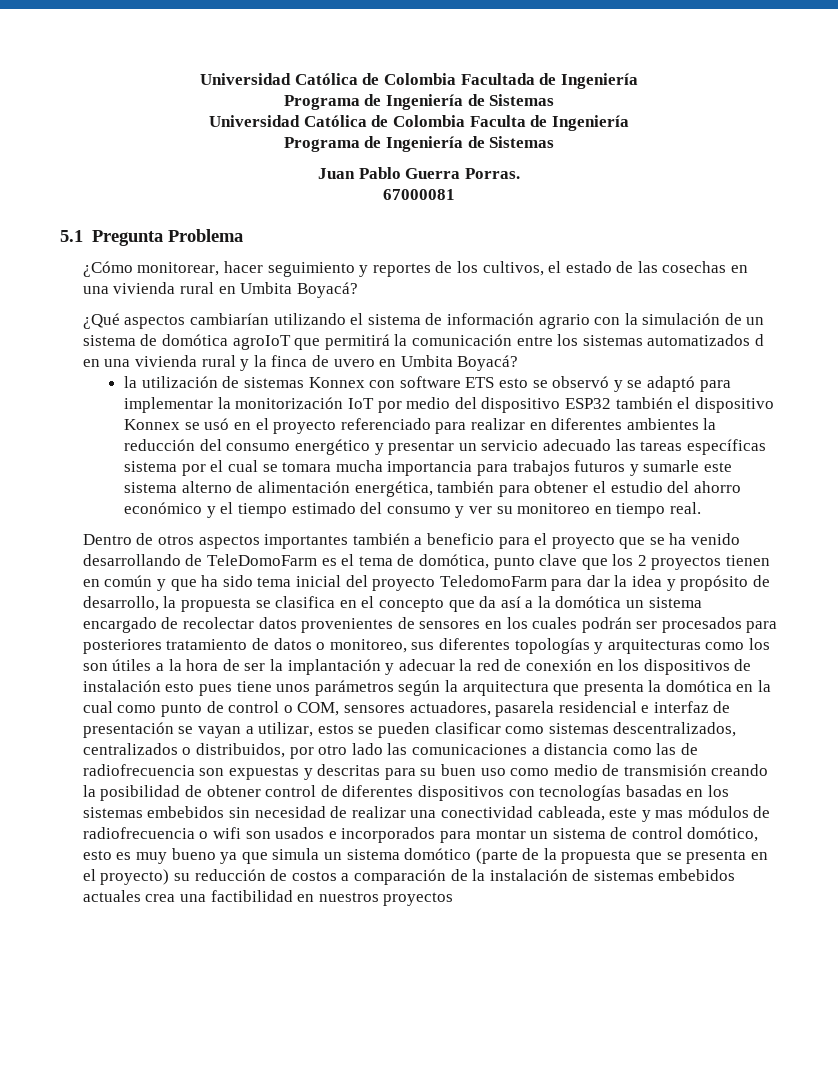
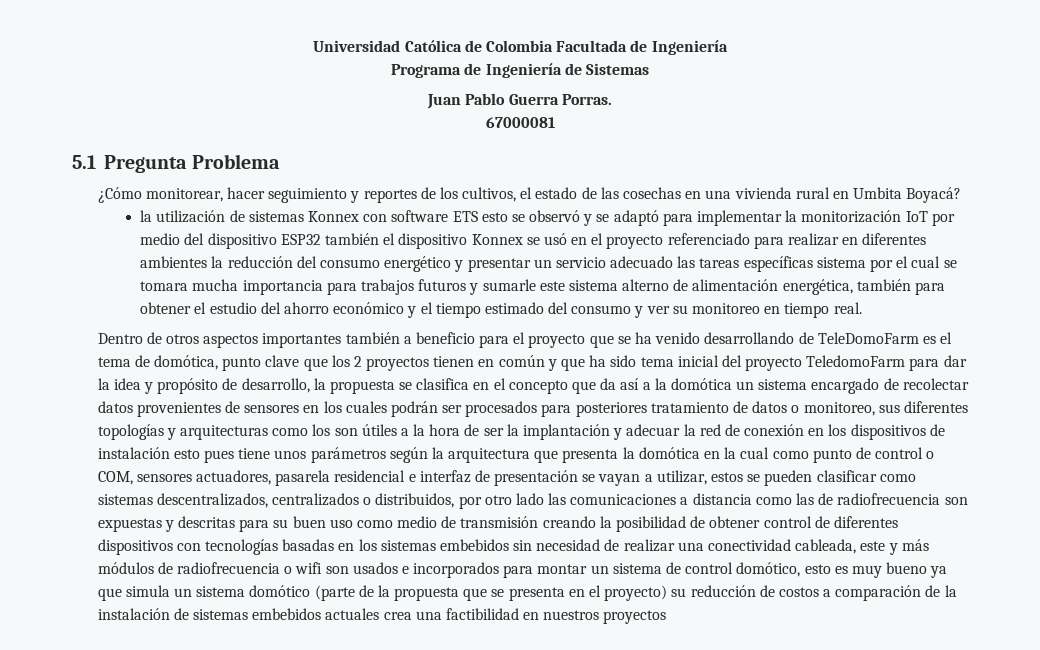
- Universidad Católica de Colombia Faculta de Ingeniería
- Programa de Ingeniería de Sistemas
- ¿Qué aspectos cambiarían utilizando el sistema de información agrario con la simulación de un sistema de domótica agroIoT que permitirá la comunicación entre los sistemas automatizados d en una vivienda rural y la finca de uvero en Umbita Boyacá?
- Dentro de otros aspectos importantes también a beneficio para el proyecto que se ha venido desarrollando de TeleDomoFarm es el tema de domótica, punto clave que los 2 proyectos tienen en común y que ha sido tema inicial del proyecto TeledomoFarm para dar la idea y propósito de desarrollo, la propuesta se clasifica en el concepto que da así a la domótica un sistema encargado de recolectar datos provenientes de sensores en los cuales podrán ser procesados para posteriores tratamiento de datos o monitoreo, sus diferentes topologías y arquitecturas como los son útiles a la hora de ser la implantación y adecuar la red de conexión en los dispositivos de instalación esto pues tiene unos parámetros según la arquitectura que presenta la domótica en la cual como punto de control o COM, sensores actuadores, pasarela residencial e interfaz de presentación se vayan a utilizar, estos se pueden clasificar como sistemas descentralizados, centralizados o distribuidos, por otro lado las comunicaciones a distancia como las de radiofrecuencia son expuestas y descritas para su buen uso como medio de transmisión creando la posibilidad de obtener control de diferentes dispositivos con tecnologías basadas en los sistemas embebidos sin necesidad de realizar una conectividad cableada, este y mas módulos de radiofrecuencia o wifi son usados e incorporados para montar un sistema de control domótico, esto es muy bueno ya que simula un sistema domótico (parte de la propuesta que se presenta en el proyecto) su reducción de costos a comparación de la instalación de sistemas embebidos actuales crea una factibilidad en nuestros proyectos
+ Dentro de otros aspectos importantes también a beneficio para el proyecto que se ha venido desarrollando de TeleDomoFarm es el tema de domótica, punto clave que los 2 proyectos tienen en común y que ha sido tema inicial del proyecto TeledomoFarm para dar la idea y propósito de desarrollo, la propuesta se clasifica en el concepto que da así a la domótica un sistema encargado de recolectar datos provenientes de sensores en los cuales podrán ser procesados para posteriores tratamiento de datos o monitoreo, sus diferentes topologías y arquitecturas como los son útiles a la hora de ser la implantación y adecuar la red de conexión en los dispositivos de instalación esto pues tiene unos parámetros según la arquitectura que presenta la domótica en la cual como punto de control o COM, sensores actuadores, pasarela residencial e interfaz de presentación se vayan a utilizar, estos se pueden clasificar como sistemas descentralizados, centralizados o distribuidos, por otro lado las comunicaciones a distancia como las de radiofrecuencia son expuestas y descritas para su buen uso como medio de transmisión creando la posibilidad de obtener control de diferentes dispositivos con tecnologías basadas en los sistemas embebidos sin necesidad de realizar una conectividad cableada, este y más módulos de radiofrecuencia o wifi son usados e incorporados para montar un sistema de control domótico, esto es muy bueno ya que simula un sistema domótico (parte de la propuesta que se presenta en el proyecto) su reducción de costos a comparación de la instalación de sistemas embebidos actuales crea una factibilidad en nuestros proyectos

